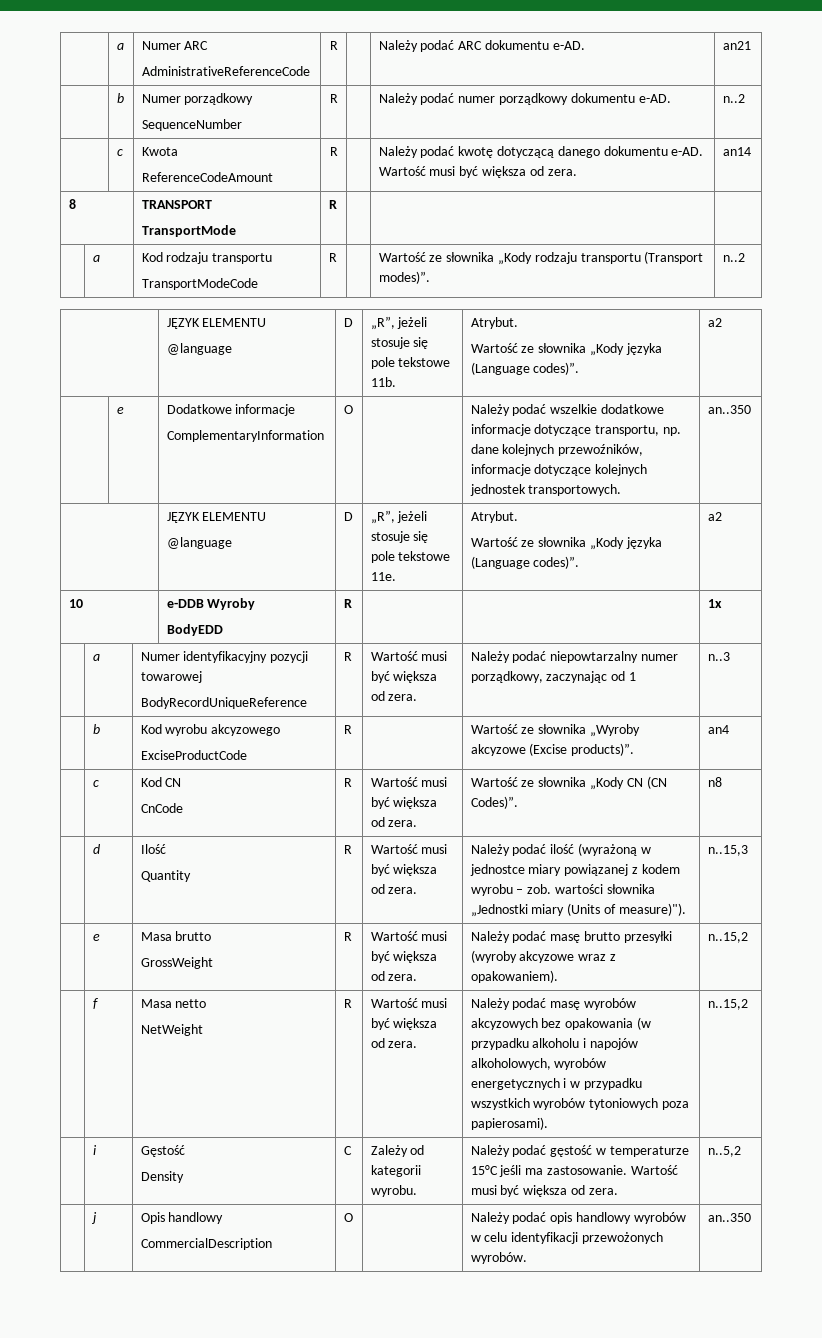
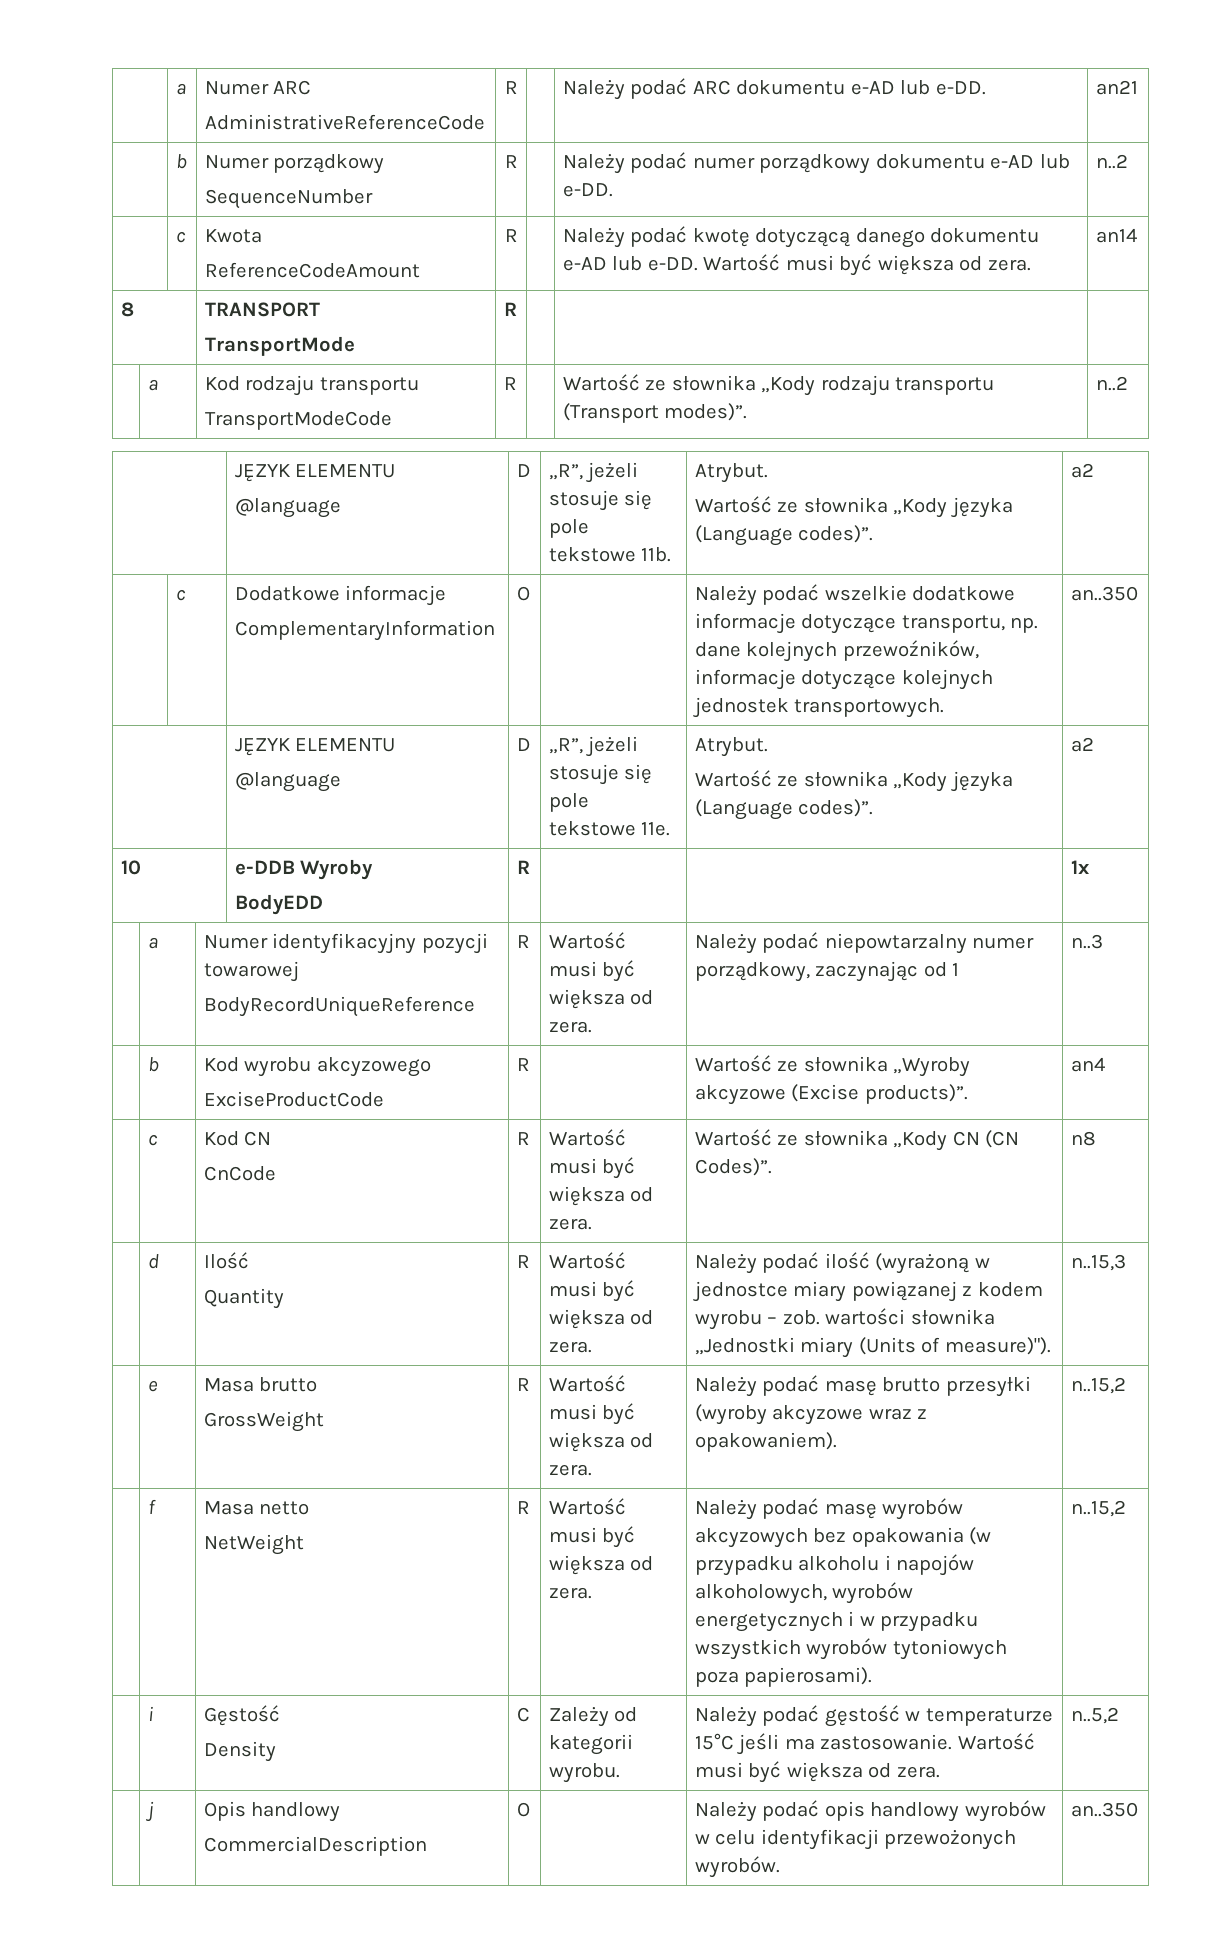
  | a | Numer ARC
- AdministrativeReferenceCode | R | | Należy podać ARC dokumentu e-AD. | an21
+ AdministrativeReferenceCode | R | | Należy podać ARC dokumentu e-AD lub e-DD. | an21
  | b | Numer porządkowy
- SequenceNumber | R | | Należy podać numer porządkowy dokumentu e-AD. | n..2
+ SequenceNumber | R | | Należy podać numer porządkowy dokumentu e-AD lub e-DD. | n..2
  | c | Kwota
- ReferenceCodeAmount | R | | Należy podać kwotę dotyczącą danego dokumentu e-AD. Wartość musi być większa od zera. | an14
+ ReferenceCodeAmount | R | | Należy podać kwotę dotyczącą danego dokumentu e-AD lub e-DD. Wartość musi być większa od zera. | an14
- | e | Dodatkowe informacje
+ | c | Dodatkowe informacje

